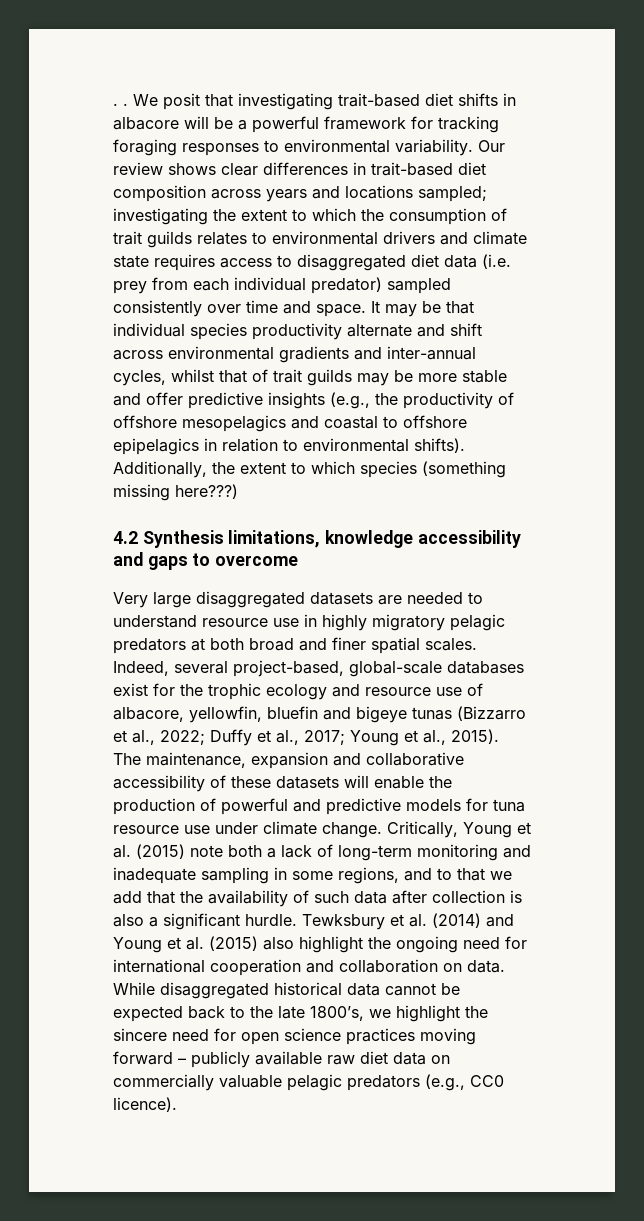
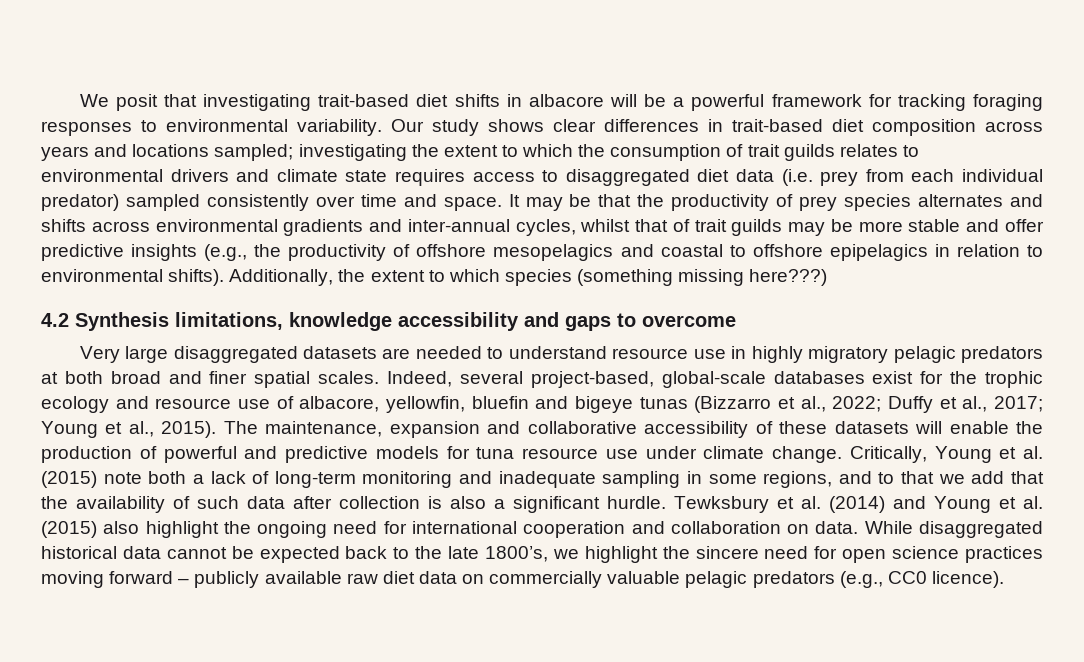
- . .
- Our review shows clear differences in trait-based diet composition across years and locations sampled; investigating the extent to which the consumption of trait guilds relates to environmental drivers and climate state requires access to disaggregated diet data (i.e. prey from each individual predator) sampled consistently over time and space.
+ Our study shows clear differences in trait-based diet composition across years and locations sampled; investigating the extent to which the consumption of trait guilds relates to environmental drivers and climate state requires access to disaggregated diet data (i.e. prey from each individual predator) sampled consistently over time and space.
- It may be that individual species productivity alternate and shift across environmental gradients and inter-annual cycles, whilst that of trait guilds may be more stable and offer predictive insights (e.g., the productivity of offshore mesopelagics and coastal to offshore epipelagics in relation to environmental shifts).
+ It may be that the productivity of prey species alternates and shifts across environmental gradients and inter-annual cycles, whilst that of trait guilds may be more stable and offer predictive insights (e.g., the productivity of offshore mesopelagics and coastal to offshore epipelagics in relation to environmental shifts).

